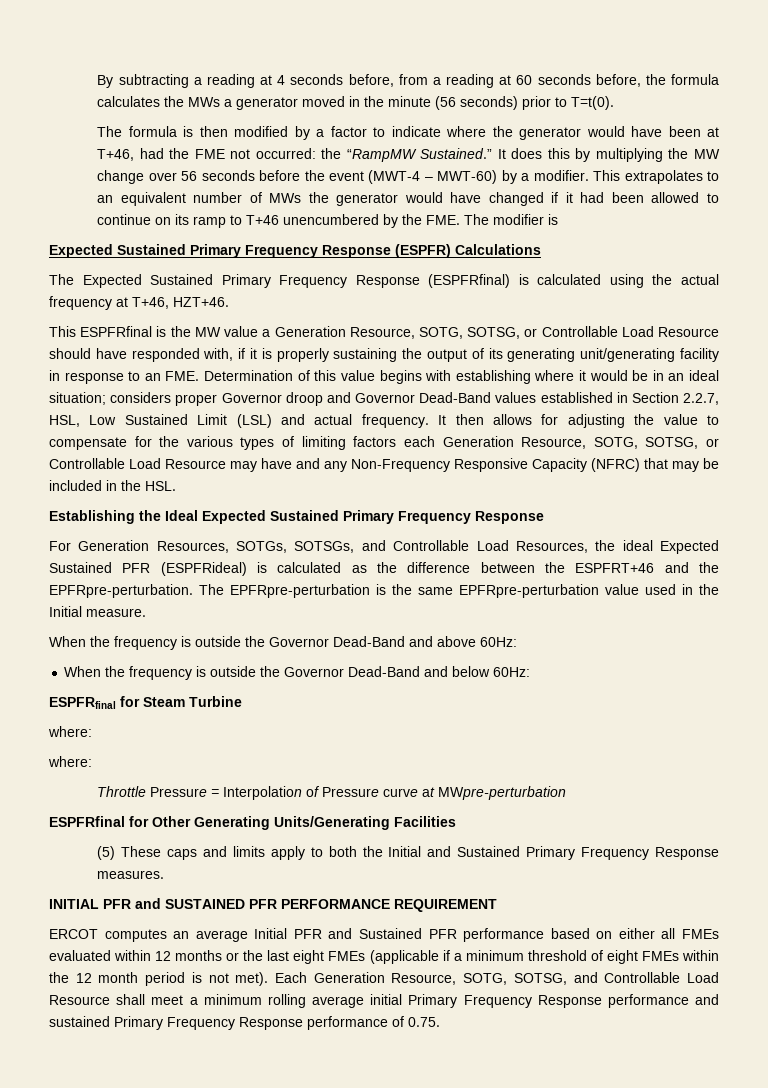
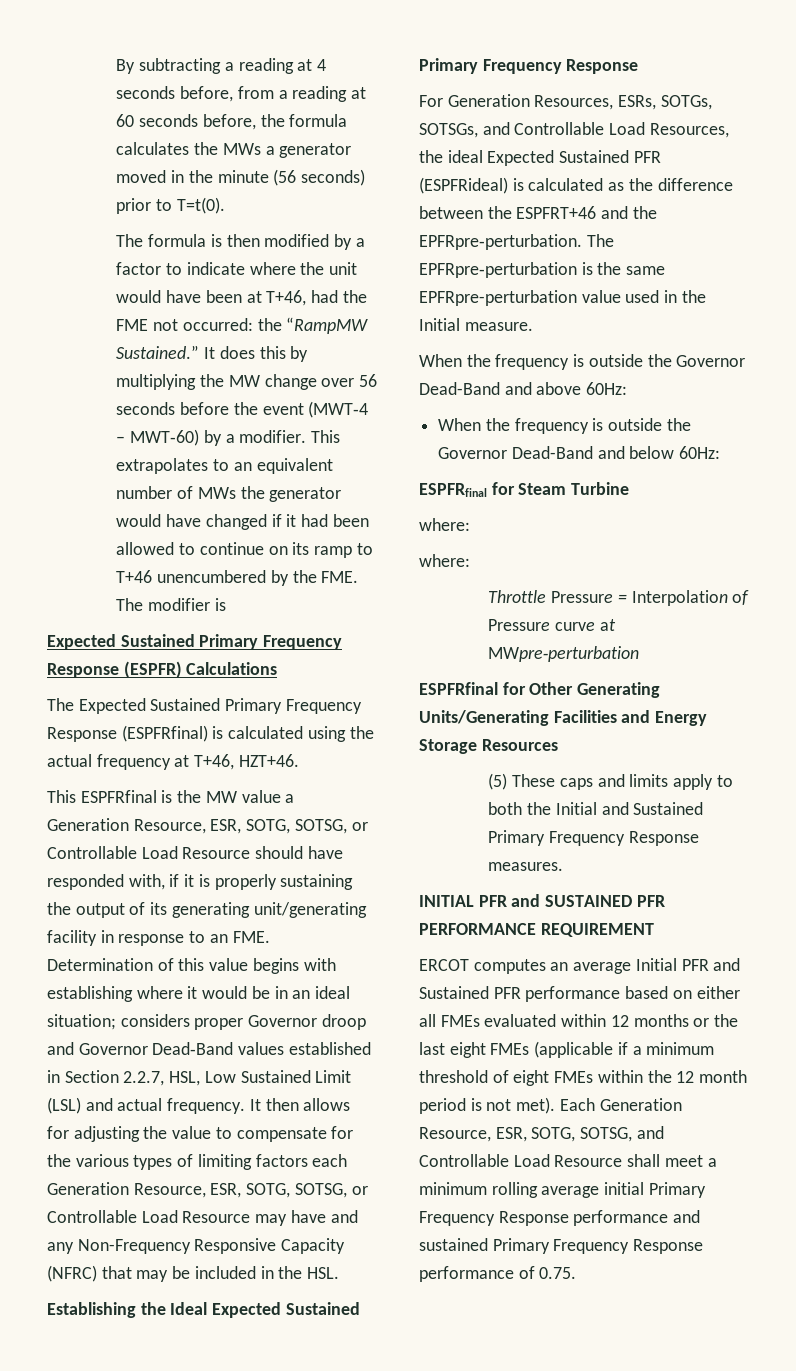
- The formula is then modified by a factor to indicate where the generator would have been at T+46, had the FME not occurred: the “RampMW Sustained.”
+ The formula is then modified by a factor to indicate where the unit would have been at T+46, had the FME not occurred: the “RampMW Sustained.”
- This ESPFRfinal is the MW value a Generation Resource, SOTG, SOTSG, or Controllable Load Resource should have responded with, if it is properly sustaining the output of its generating unit/generating facility in response to an FME. Determination of this value begins with establishing where it would be in an ideal situation;
+ This ESPFRfinal is the MW value a Generation Resource, ESR, SOTG, SOTSG, or Controllable Load Resource should have responded with, if it is properly sustaining the output of its generating unit/generating facility in response to an FME. Determination of this value begins with establishing where it would be in an ideal situation;
- It then allows for adjusting the value to compensate for the various types of limiting factors each Generation Resource, SOTG, SOTSG, or Controllable Load Resource may have and any Non-Frequency Responsive Capacity (NFRC) that may be included in the HSL.
+ It then allows for adjusting the value to compensate for the various types of limiting factors each Generation Resource, ESR, SOTG, SOTSG, or Controllable Load Resource may have and any Non-Frequency Responsive Capacity (NFRC) that may be included in the HSL.
- For Generation Resources, SOTGs, SOTSGs, and Controllable Load Resources, the ideal Expected Sustained PFR (ESPFRideal) is calculated as the difference between the ESPFRT+46 and the EPFRpre‐perturbation.
+ For Generation Resources, ESRs, SOTGs, SOTSGs, and Controllable Load Resources, the ideal Expected Sustained PFR (ESPFRideal) is calculated as the difference between the ESPFRT+46 and the EPFRpre‐perturbation.
- ESPFRfinal for Other Generating Units/Generating Facilities
+ ESPFRfinal for Other Generating Units/Generating Facilities and Energy Storage Resources
- Each Generation Resource, SOTG, SOTSG, and Controllable Load Resource shall meet a minimum rolling average initial Primary Frequency Response performance and sustained Primary Frequency Response performance of 0.75.
+ Each Generation Resource, ESR, SOTG, SOTSG, and Controllable Load Resource shall meet a minimum rolling average initial Primary Frequency Response performance and sustained Primary Frequency Response performance of 0.75.

